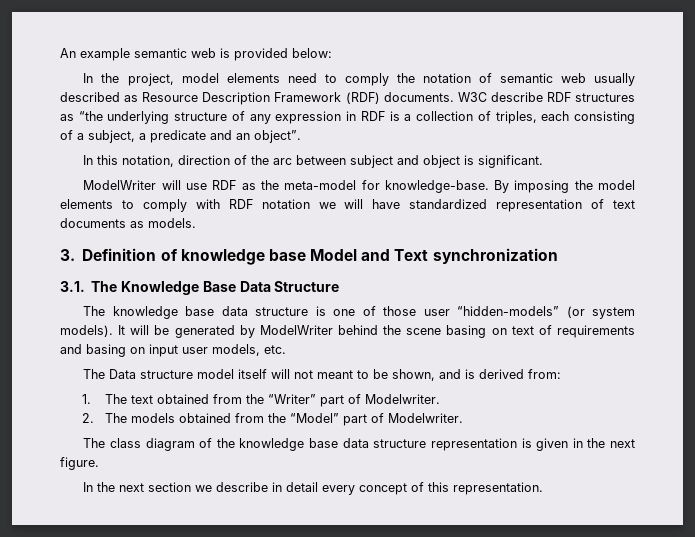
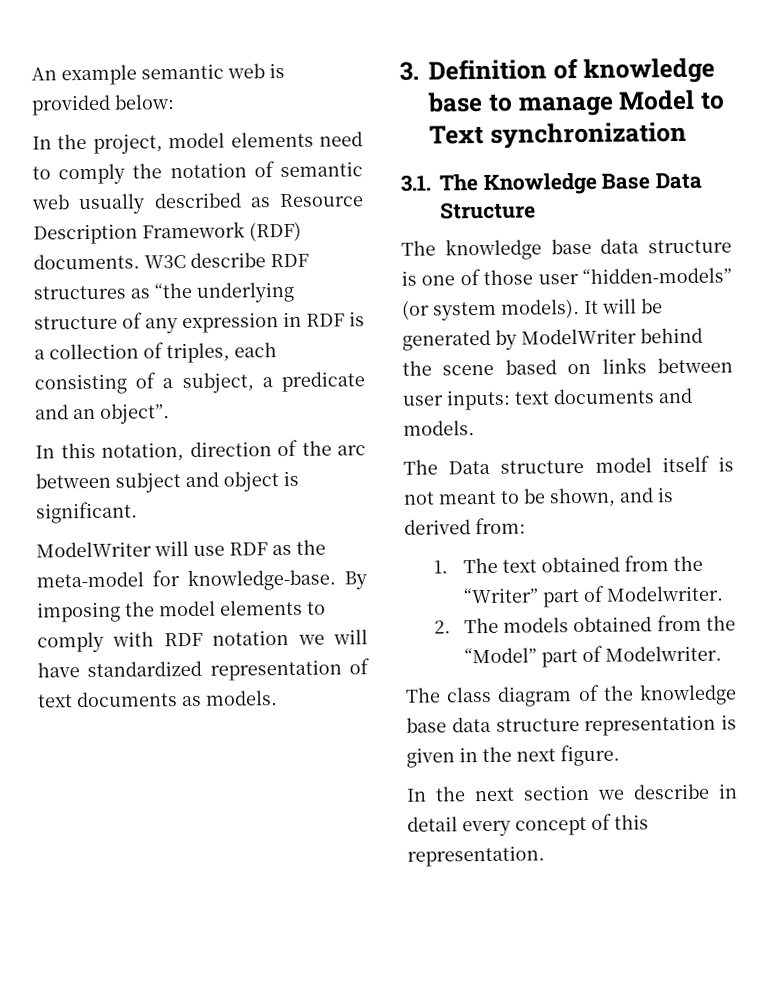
- 3. Definition of knowledge base Model and Text synchronization
+ 3. Definition of knowledge base to manage Model to Text synchronization
- It will be generated by ModelWriter behind the scene basing on text of requirements and basing on input user models, etc.
+ It will be generated by ModelWriter behind the scene based on links between user inputs: text documents and models.
- The Data structure model itself will not meant to be shown, and is derived from:
+ The Data structure model itself is not meant to be shown, and is derived from:

